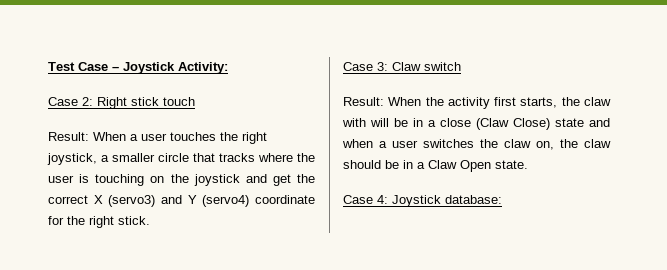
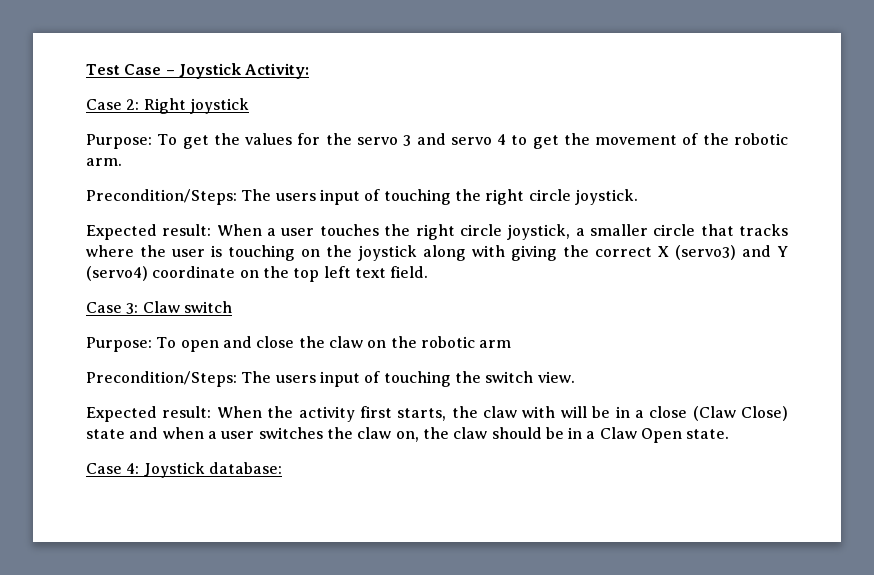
- Right stick touch
- Result:
+ Right joystick
+ Purpose: To get the values for the servo 3 and servo 4 to get the movement of the robotic arm.
+ Precondition/Steps: The users input of touching the right circle joystick.
+ Expected result:
- When a user touches the right joystick, a smaller circle that tracks where the user is touching on the joystick and get the correct X (servo3) and Y (servo4) coordinate for the right stick.
+ When a user touches the right circle joystick, a smaller circle that tracks where the user is touching on the joystick along with giving the correct X (servo3) and Y (servo4) coordinate on the top left text field.
  Case 3: Claw switch
- Result:
+ Purpose: To open and close the claw on the robotic arm
+ Precondition/Steps: The users input of touching the switch view.
+ Expected result:

